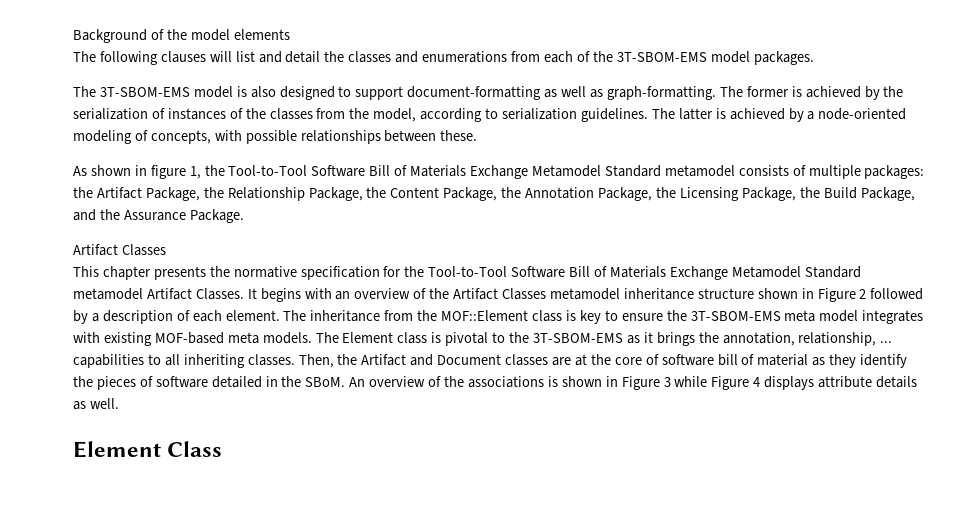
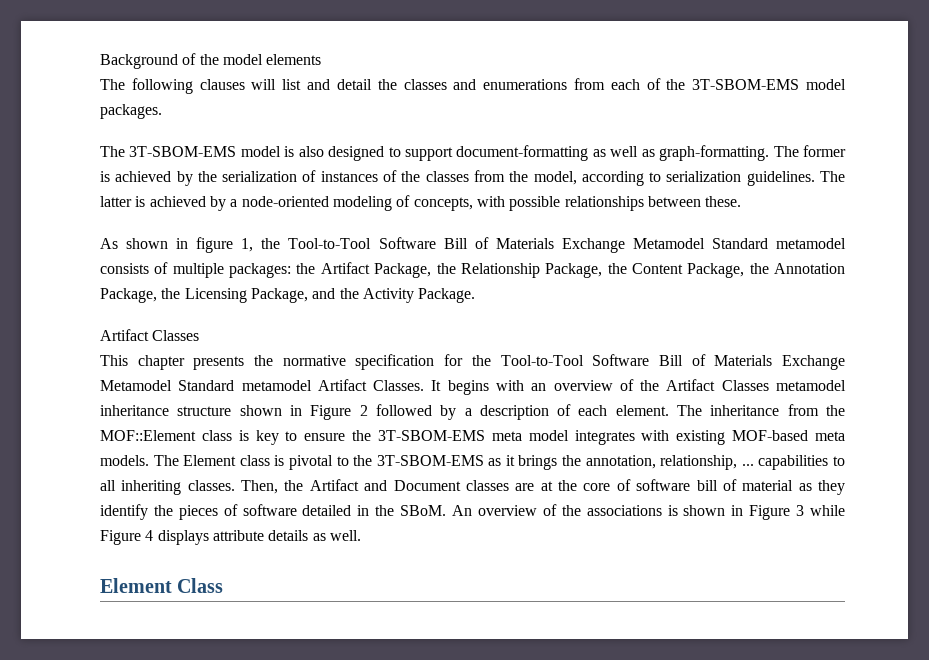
- As shown in figure 1, the Tool-to-Tool Software Bill of Materials Exchange Metamodel Standard metamodel consists of multiple packages: the Artifact Package, the Relationship Package, the Content Package, the Annotation Package, the Licensing Package, the Build Package, and the Assurance Package.
+ As shown in figure 1, the Tool-to-Tool Software Bill of Materials Exchange Metamodel Standard metamodel consists of multiple packages: the Artifact Package, the Relationship Package, the Content Package, the Annotation Package, the Licensing Package, and the Activity Package.

